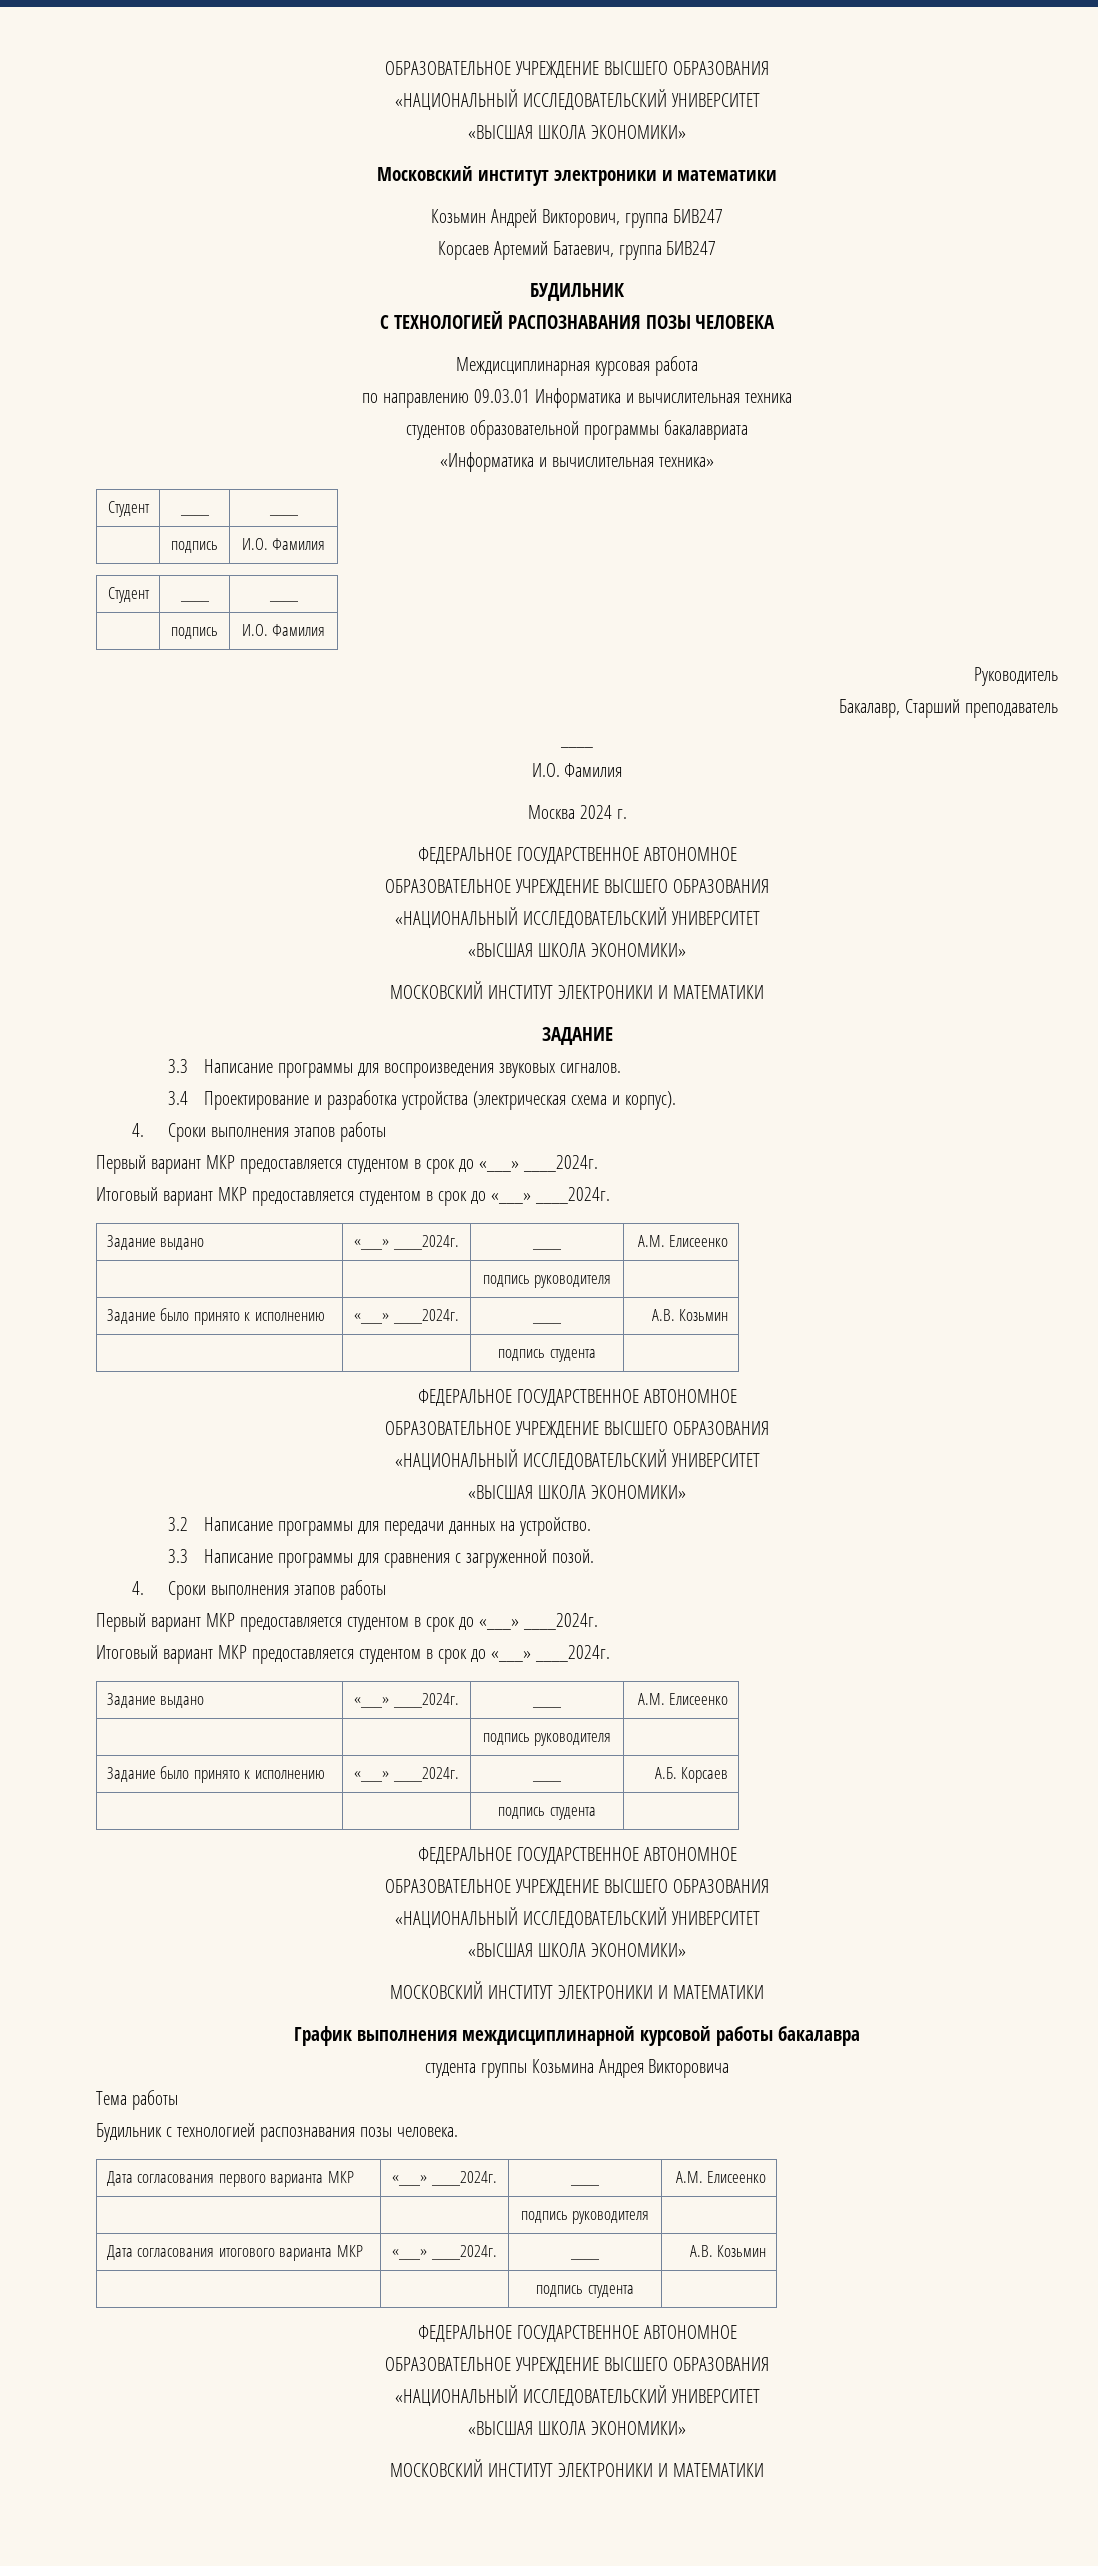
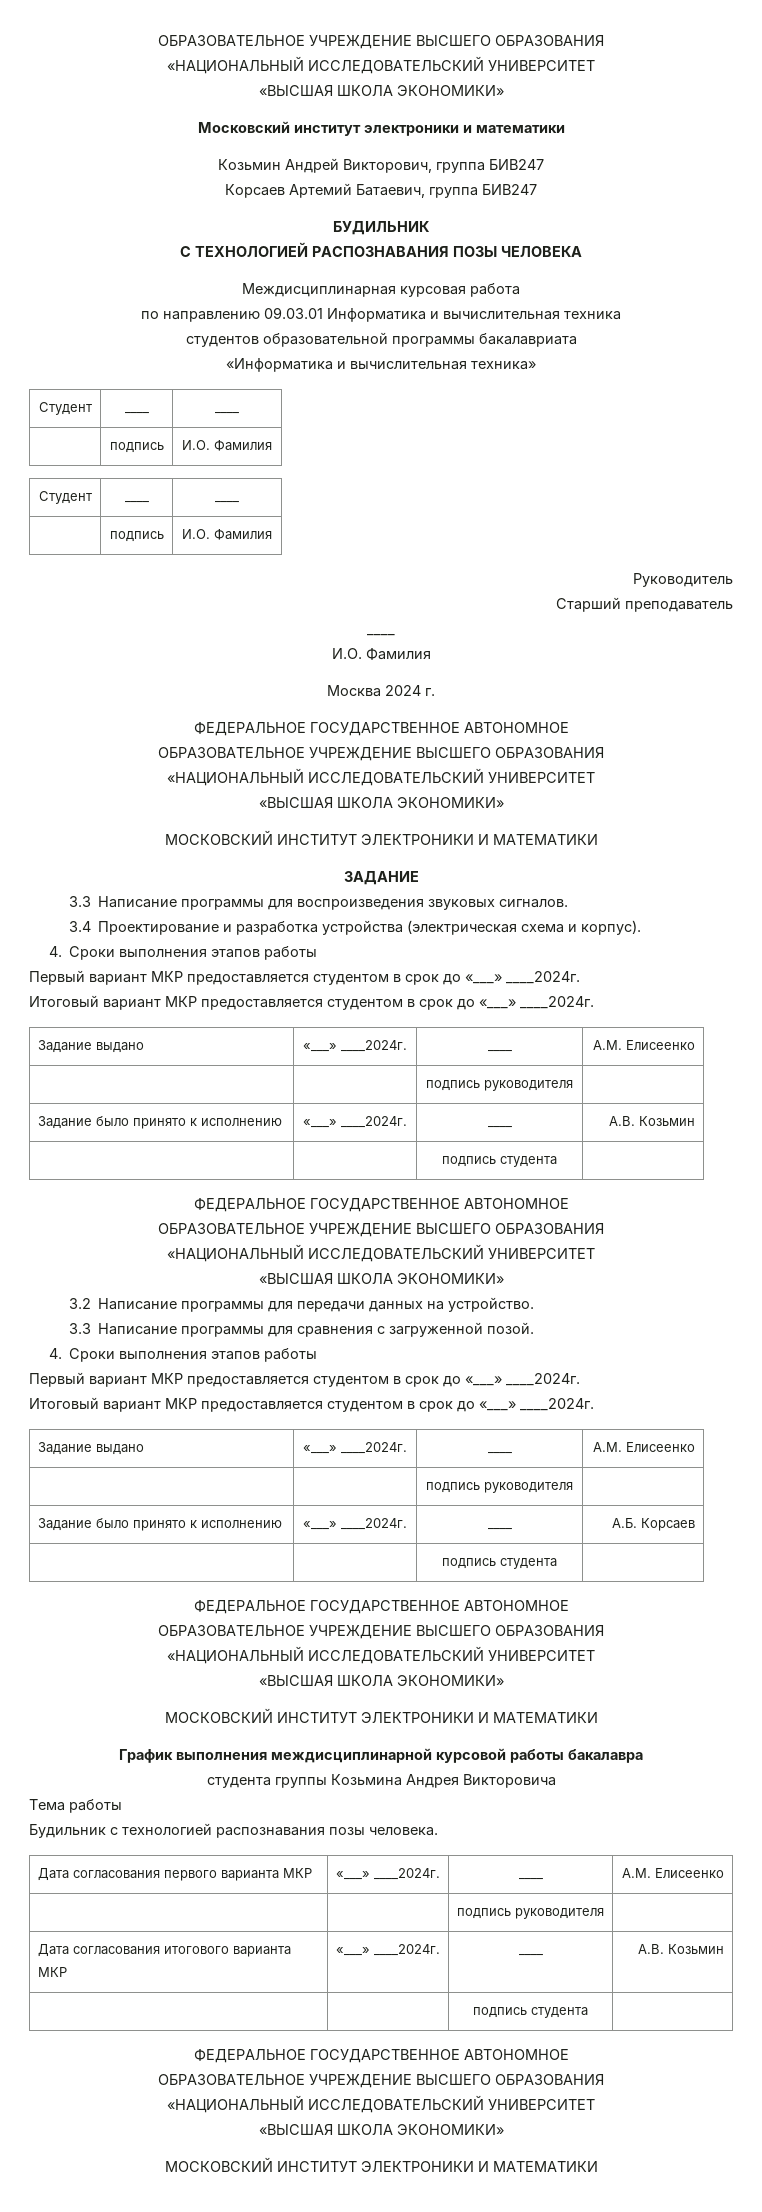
- Бакалавр, Старший преподаватель
+ Старший преподаватель

